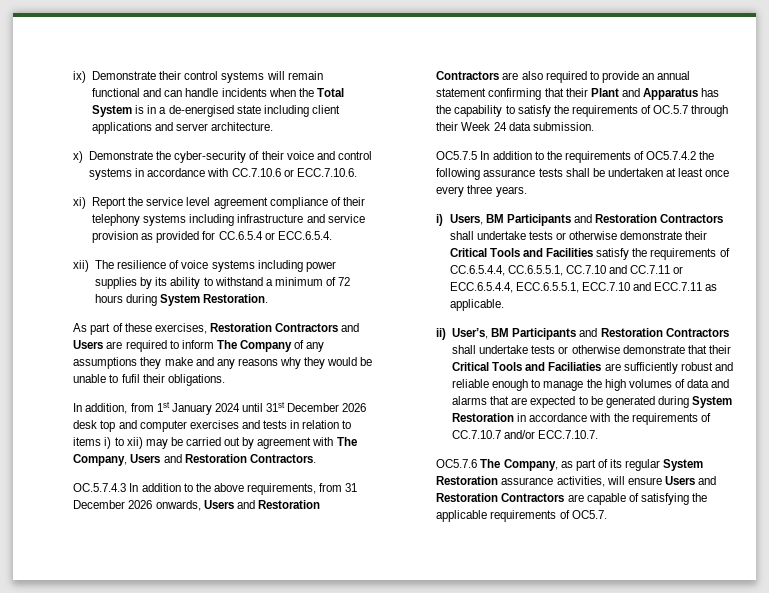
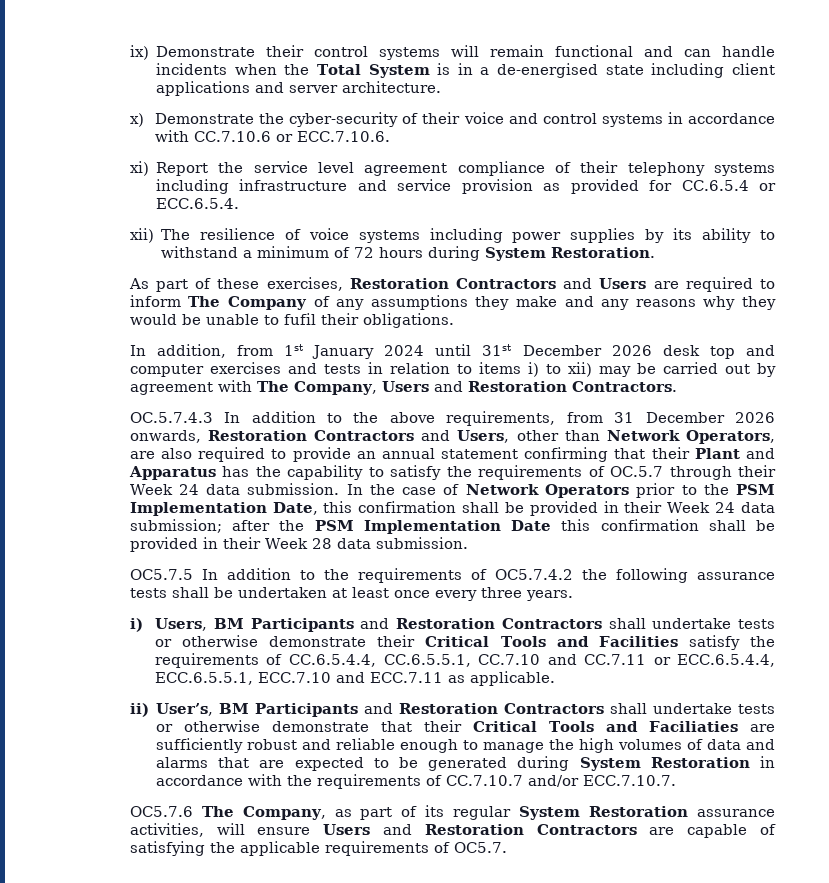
- OC.5.7.4.3 In addition to the above requirements, from 31 December 2026 onwards, Users and Restoration Contractors are also required to provide an annual statement confirming that their Plant and Apparatus has the capability to satisfy the requirements of OC.5.7 through their Week 24 data submission.
+ OC.5.7.4.3 In addition to the above requirements, from 31 December 2026 onwards, Restoration Contractors and Users, other than Network Operators, are also required to provide an annual statement confirming that their Plant and Apparatus has the capability to satisfy the requirements of OC.5.7 through their Week 24 data submission. In the case of Network Operators prior to the PSM Implementation Date, this confirmation shall be provided in their Week 24 data submission; after the PSM Implementation Date this confirmation shall be provided in their Week 28 data submission.

